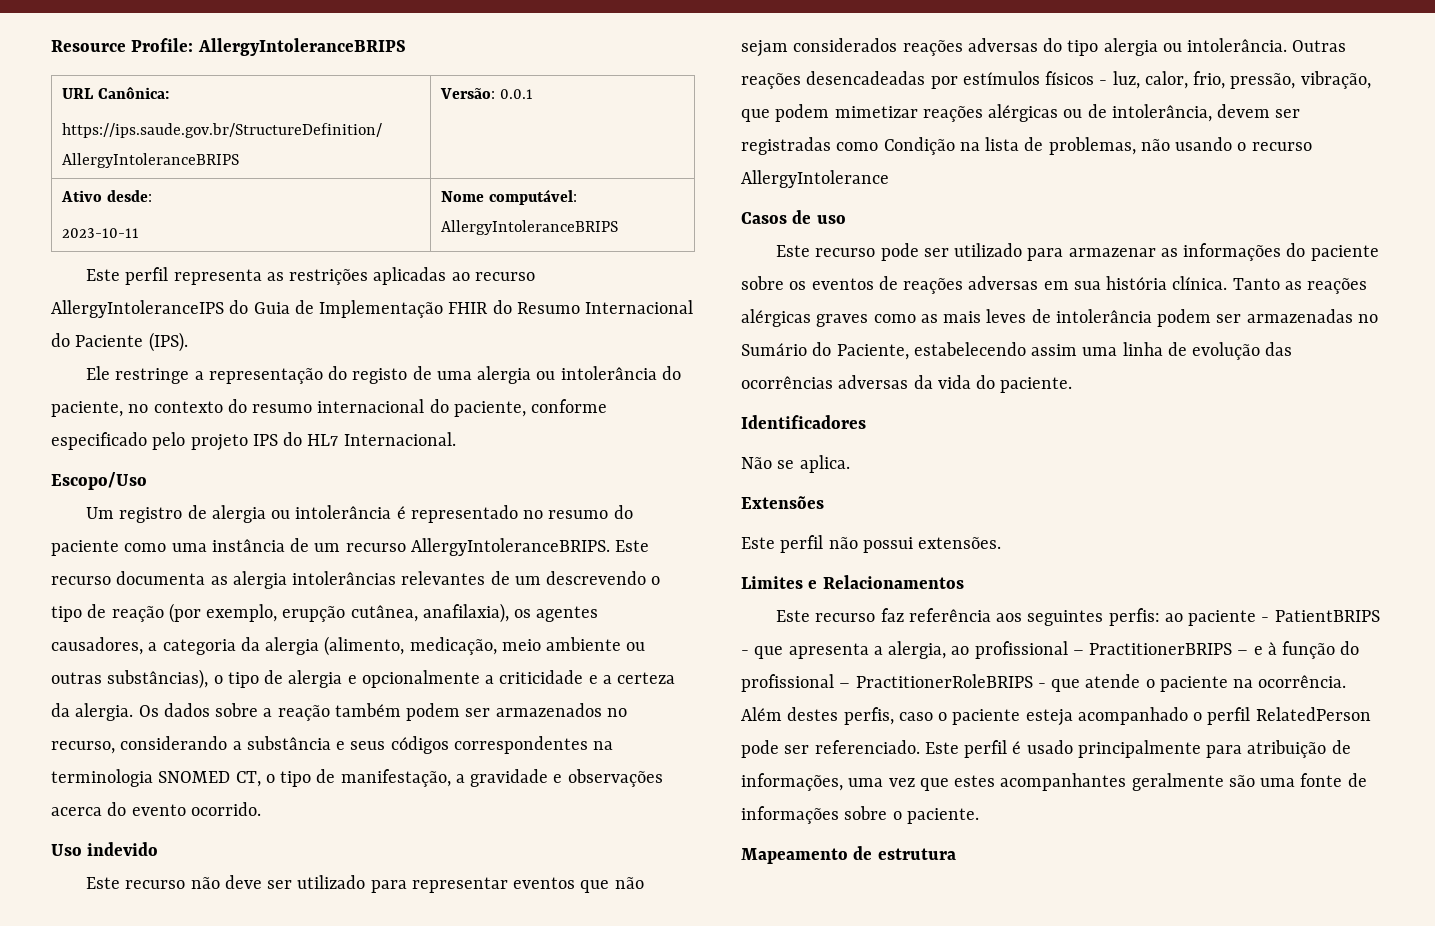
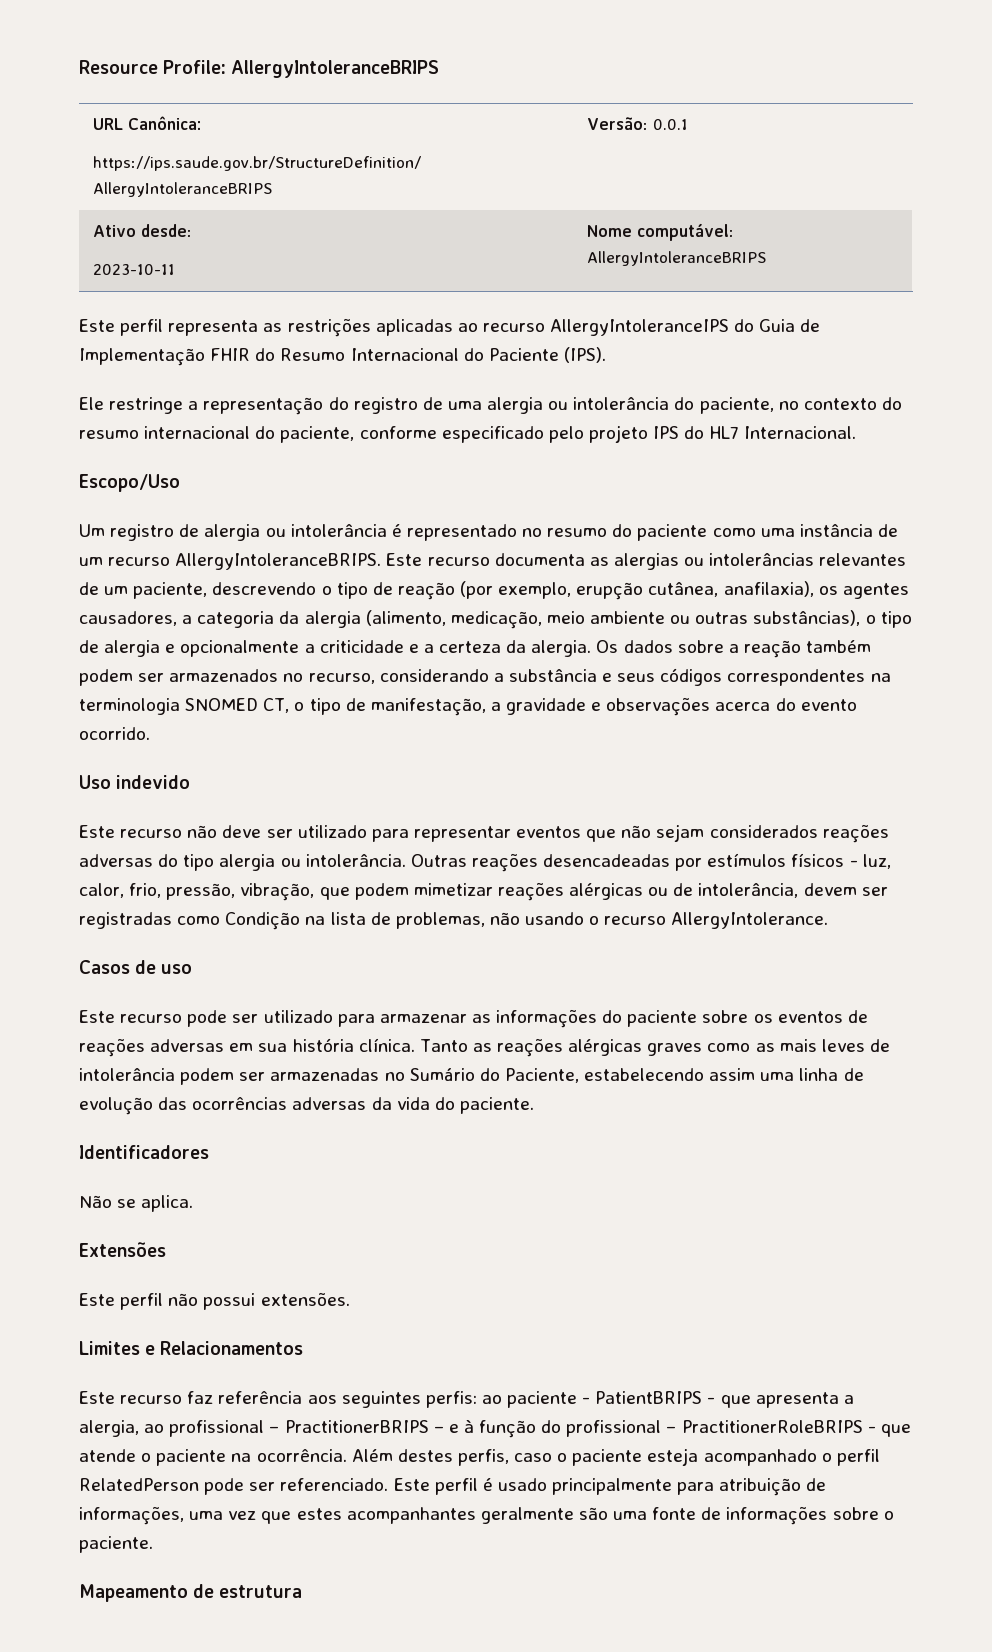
- Ele restringe a representação do registo de uma alergia ou intolerância do paciente, no contexto do resumo internacional do paciente, conforme especificado pelo projeto IPS do HL7 Internacional.
+ Ele restringe a representação do registro de uma alergia ou intolerância do paciente, no contexto do resumo internacional do paciente, conforme especificado pelo projeto IPS do HL7 Internacional.
- Este recurso documenta as alergia intolerâncias relevantes de um descrevendo o tipo de reação (por exemplo, erupção cutânea, anafilaxia), os agentes causadores, a categoria da alergia (alimento, medicação, meio ambiente ou outras substâncias), o tipo de alergia e opcionalmente a criticidade e a certeza da alergia.
+ Este recurso documenta as alergias ou intolerâncias relevantes de um paciente, descrevendo o tipo de reação (por exemplo, erupção cutânea, anafilaxia), os agentes causadores, a categoria da alergia (alimento, medicação, meio ambiente ou outras substâncias), o tipo de alergia e opcionalmente a criticidade e a certeza da alergia.
- Outras reações desencadeadas por estímulos físicos - luz, calor, frio, pressão, vibração, que podem mimetizar reações alérgicas ou de intolerância, devem ser registradas como Condição na lista de problemas, não usando o recurso AllergyIntolerance
+ Outras reações desencadeadas por estímulos físicos - luz, calor, frio, pressão, vibração, que podem mimetizar reações alérgicas ou de intolerância, devem ser registradas como Condição na lista de problemas, não usando o recurso AllergyIntolerance.

